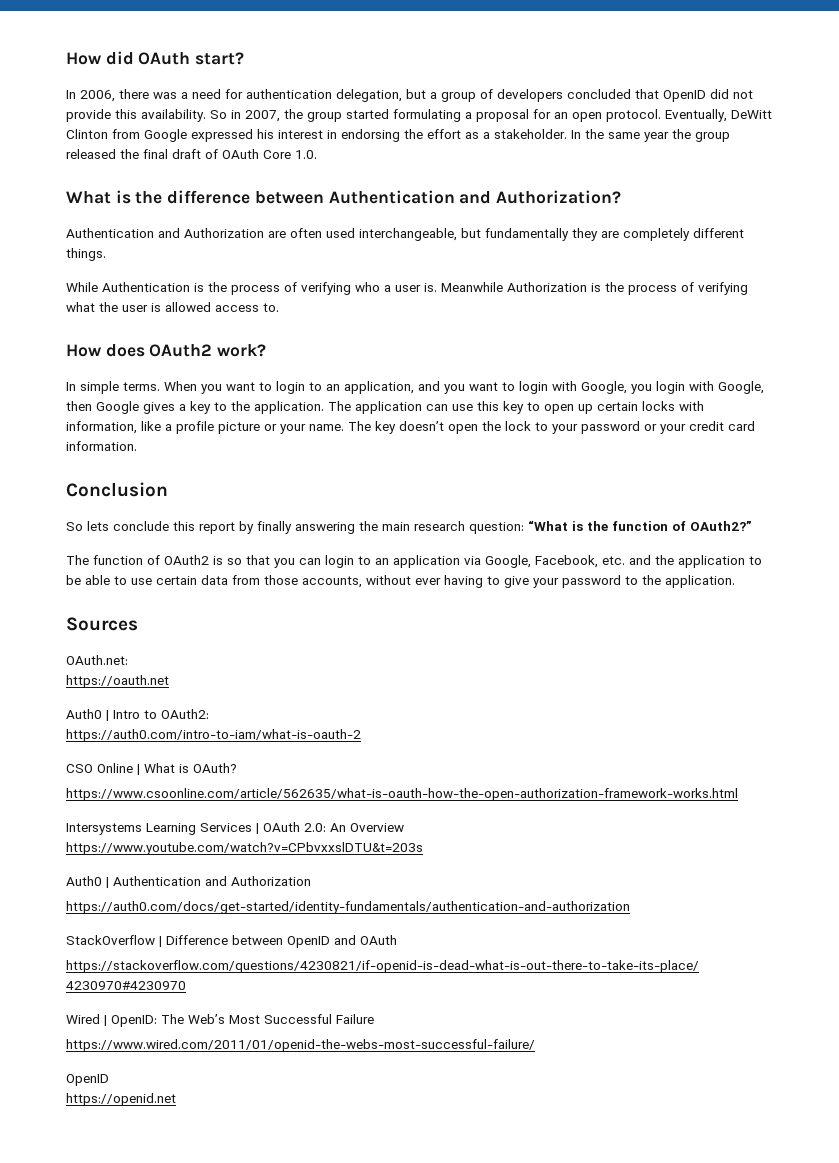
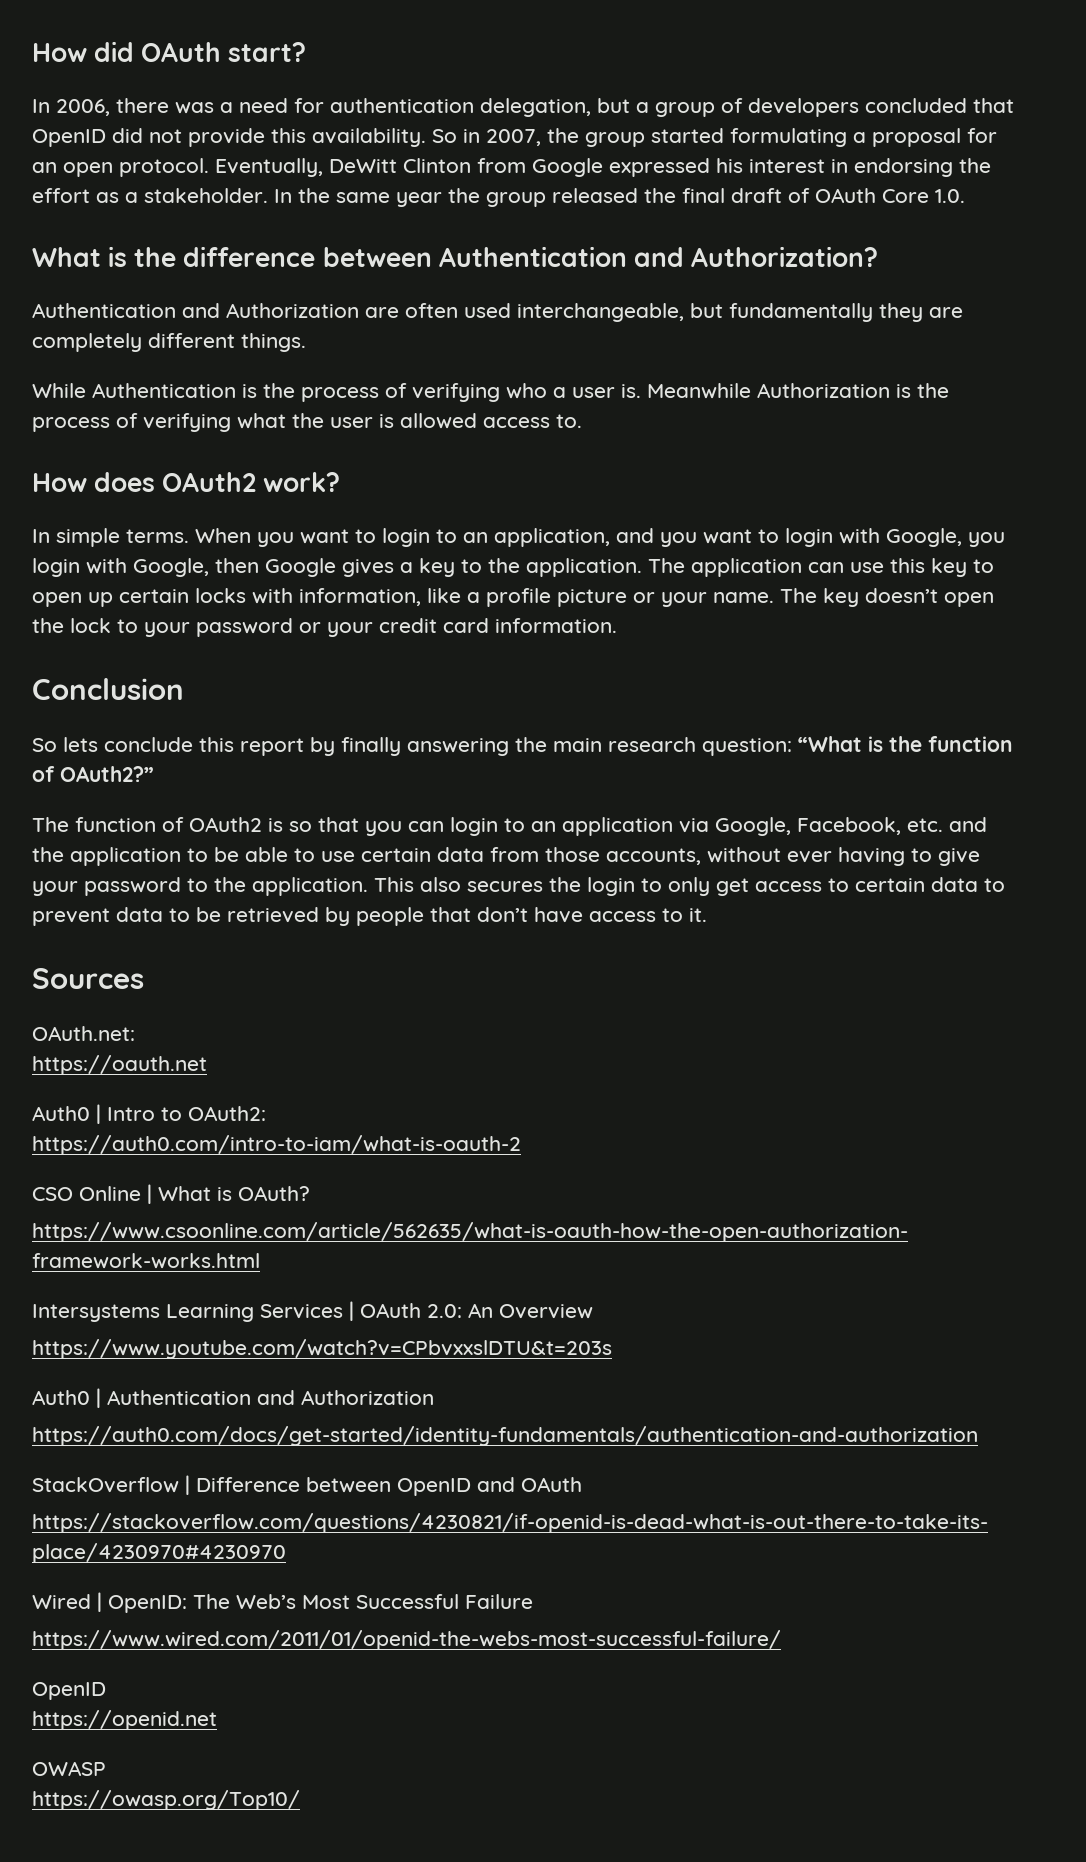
+ This also secures the login to only get access to certain data to prevent data to be retrieved by people that don’t have access to it.
+ OWASP
+ https://owasp.org/Top10/

